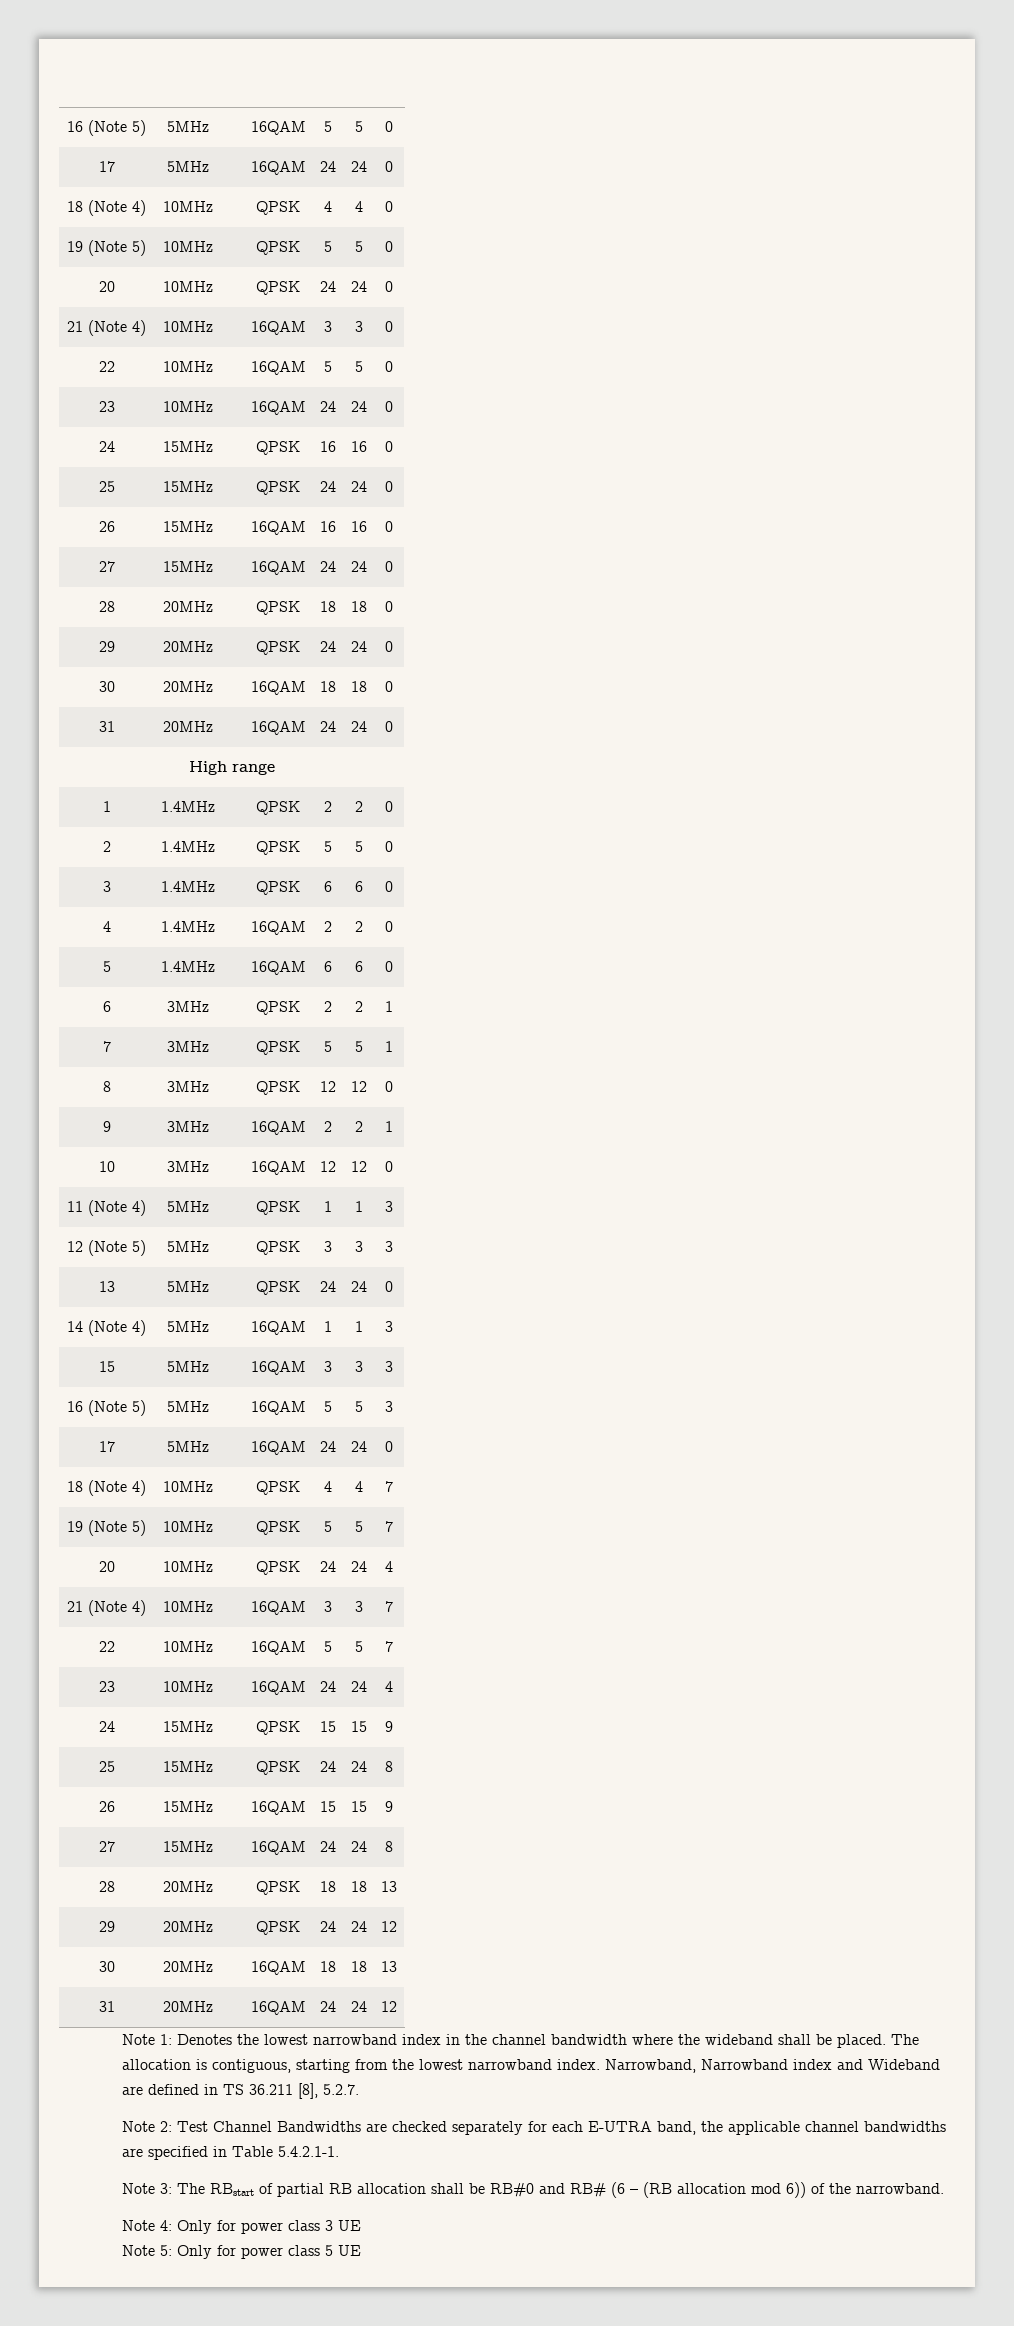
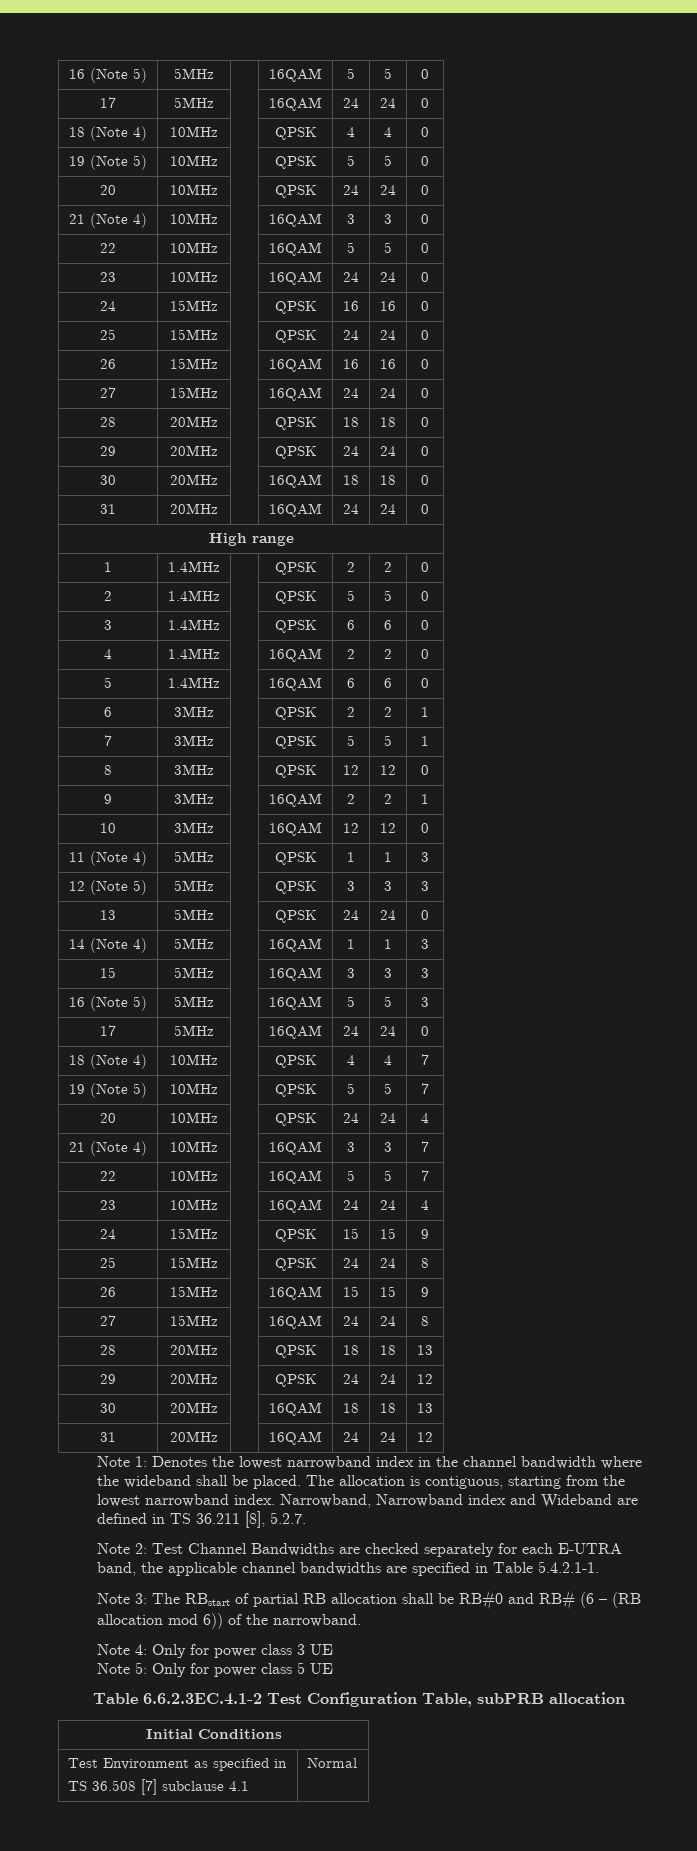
+ Table 6.6.2.3EC.4.1-2 Test Configuration Table, subPRB allocation
+ Initial Conditions
+ Test Environment as specified in
+ TS 36.508 [7] subclause 4.1 | Normal

